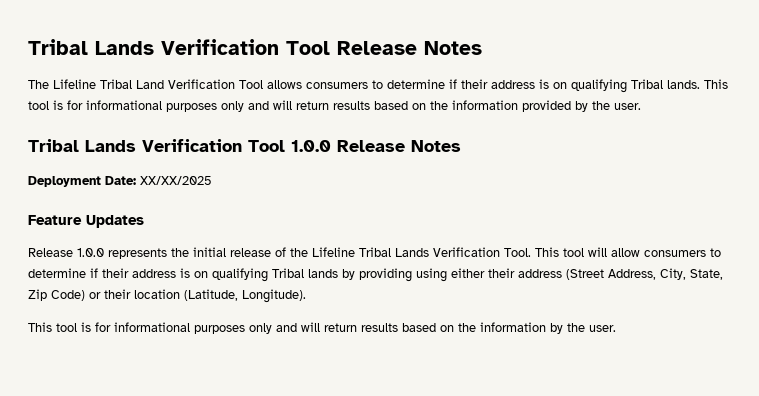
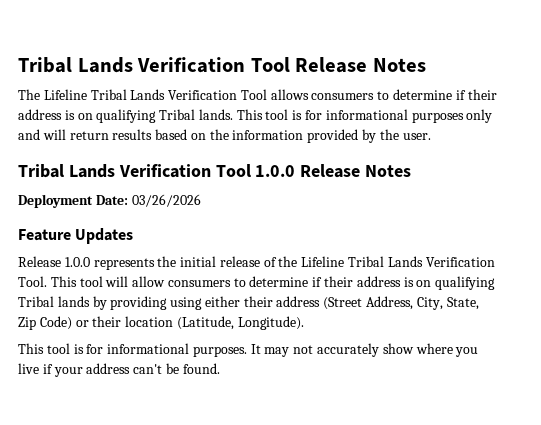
- The Lifeline Tribal Land Verification Tool allows consumers to determine if their address is on qualifying Tribal lands.
+ The Lifeline Tribal Lands Verification Tool allows consumers to determine if their address is on qualifying Tribal lands.
- Deployment Date: XX/XX/2025
+ Deployment Date: 03/26/2026
- This tool is for informational purposes only and will return results based on the information by the user.
+ This tool is for informational purposes. It may not accurately show where you live if your address can't be found.

